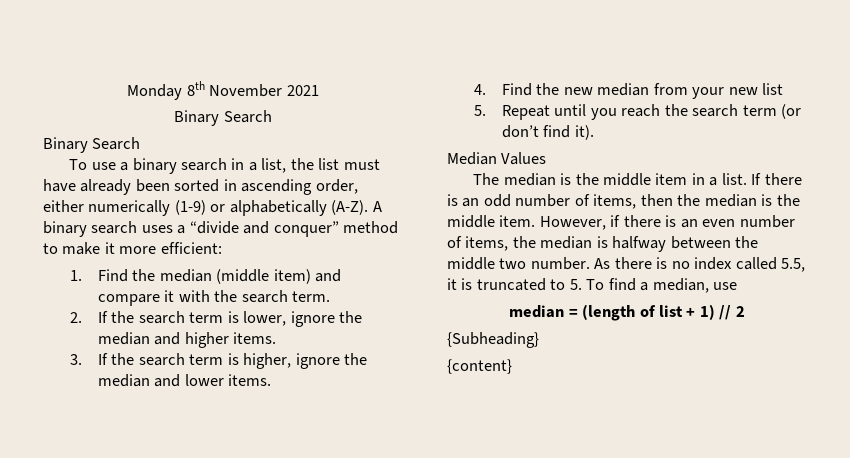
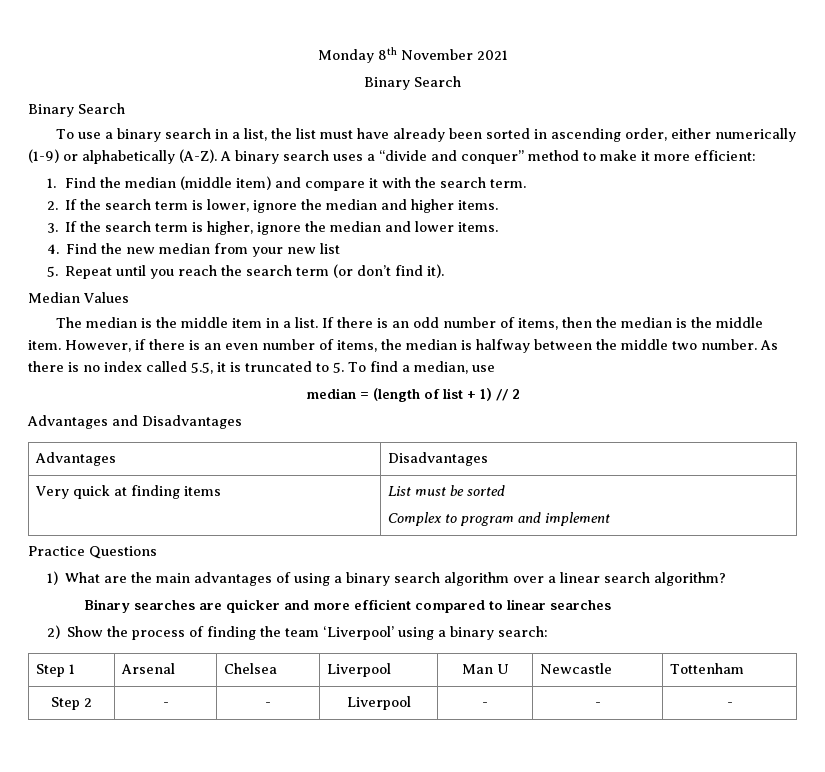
- {Subheading}
- {content}
+ Advantages and Disadvantages
+ Advantages | Disadvantages
+ Very quick at finding items | List must be sorted
+ Complex to program and implement
+ Practice Questions
+ 1) What are the main advantages of using a binary search algorithm over a linear search algorithm?
+ Binary searches are quicker and more efficient compared to linear searches
+ 2) Show the process of finding the team ‘Liverpool’ using a binary search:
+ Step 1 | Arsenal | Chelsea | Liverpool | Man U | Newcastle | Tottenham
+ Step 2 | - | - | Liverpool | - | - | -

